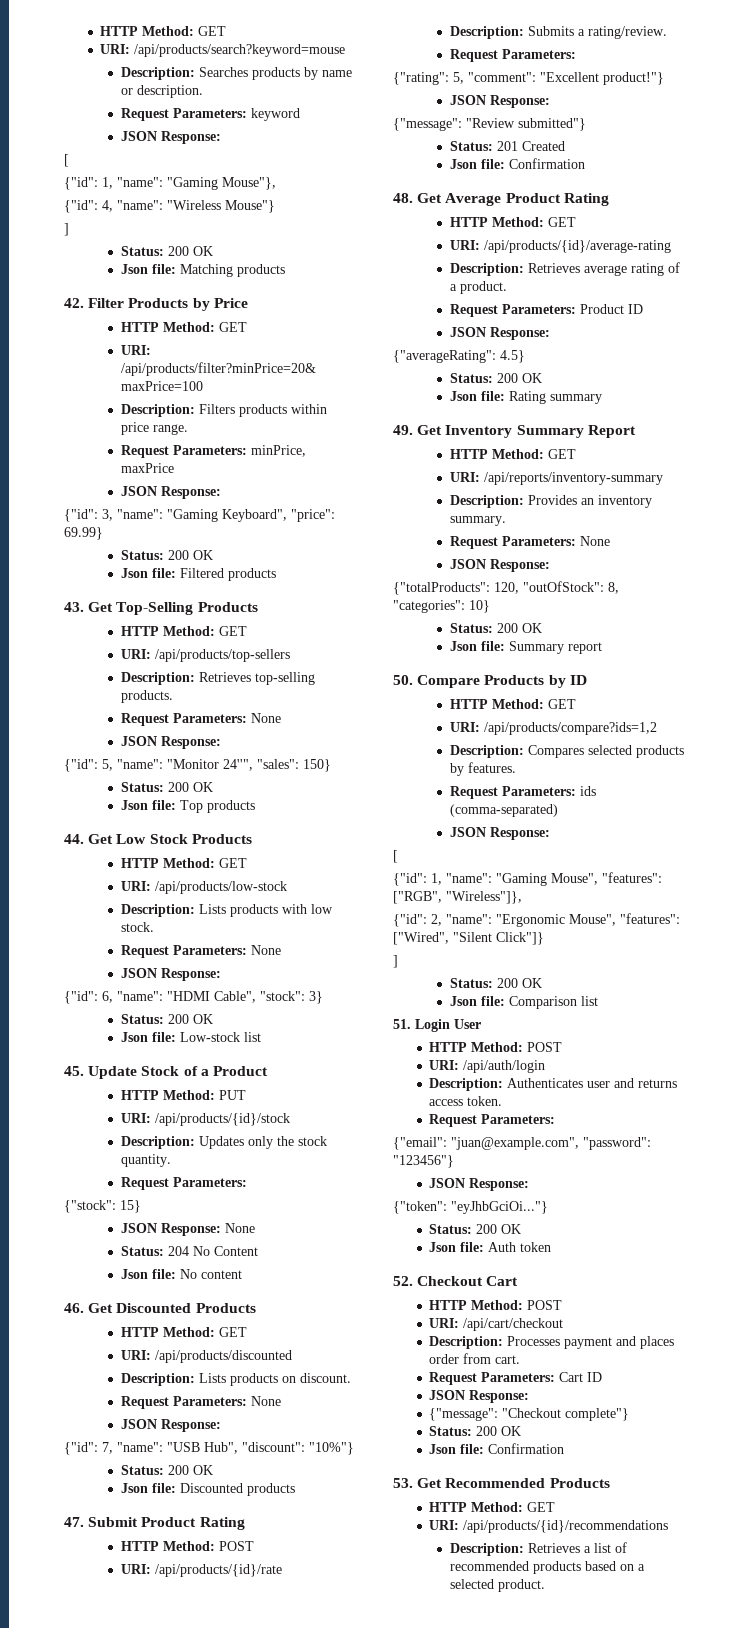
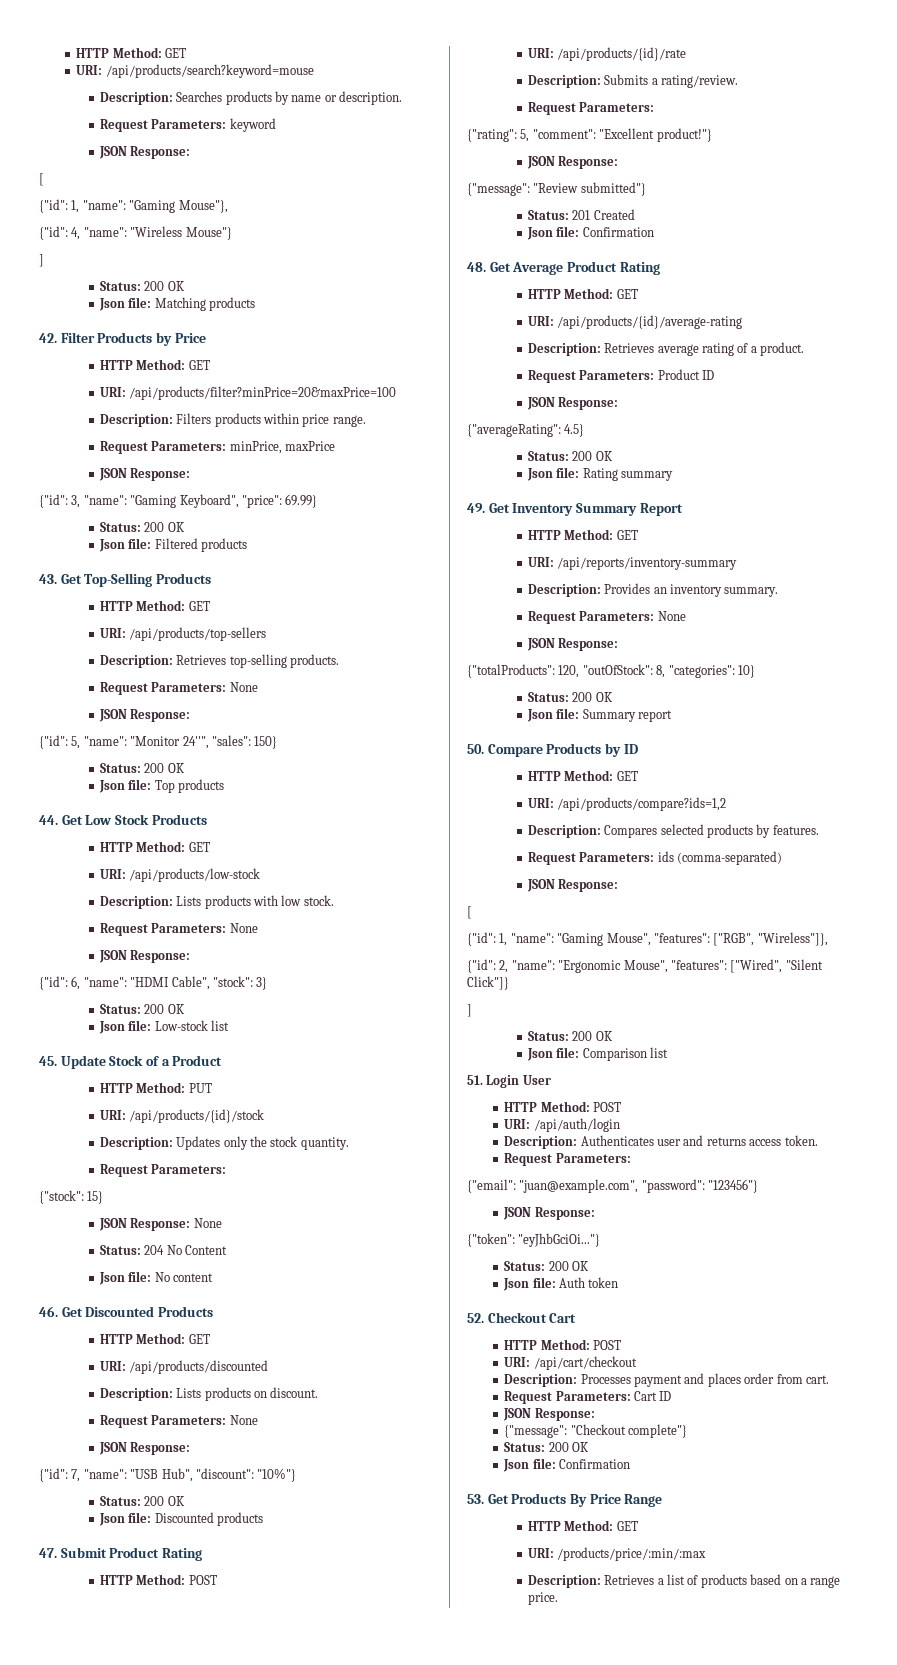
- 53. Get Recommended Products
+ 53. Get Products By Price Range
  HTTP Method: GET
- URI: /api/products/{id}/recommendations
+ URI: /products/price/:min/:max
- Description: Retrieves a list of recommended products based on a selected product.
+ Description: Retrieves a list of products based on a range price.

